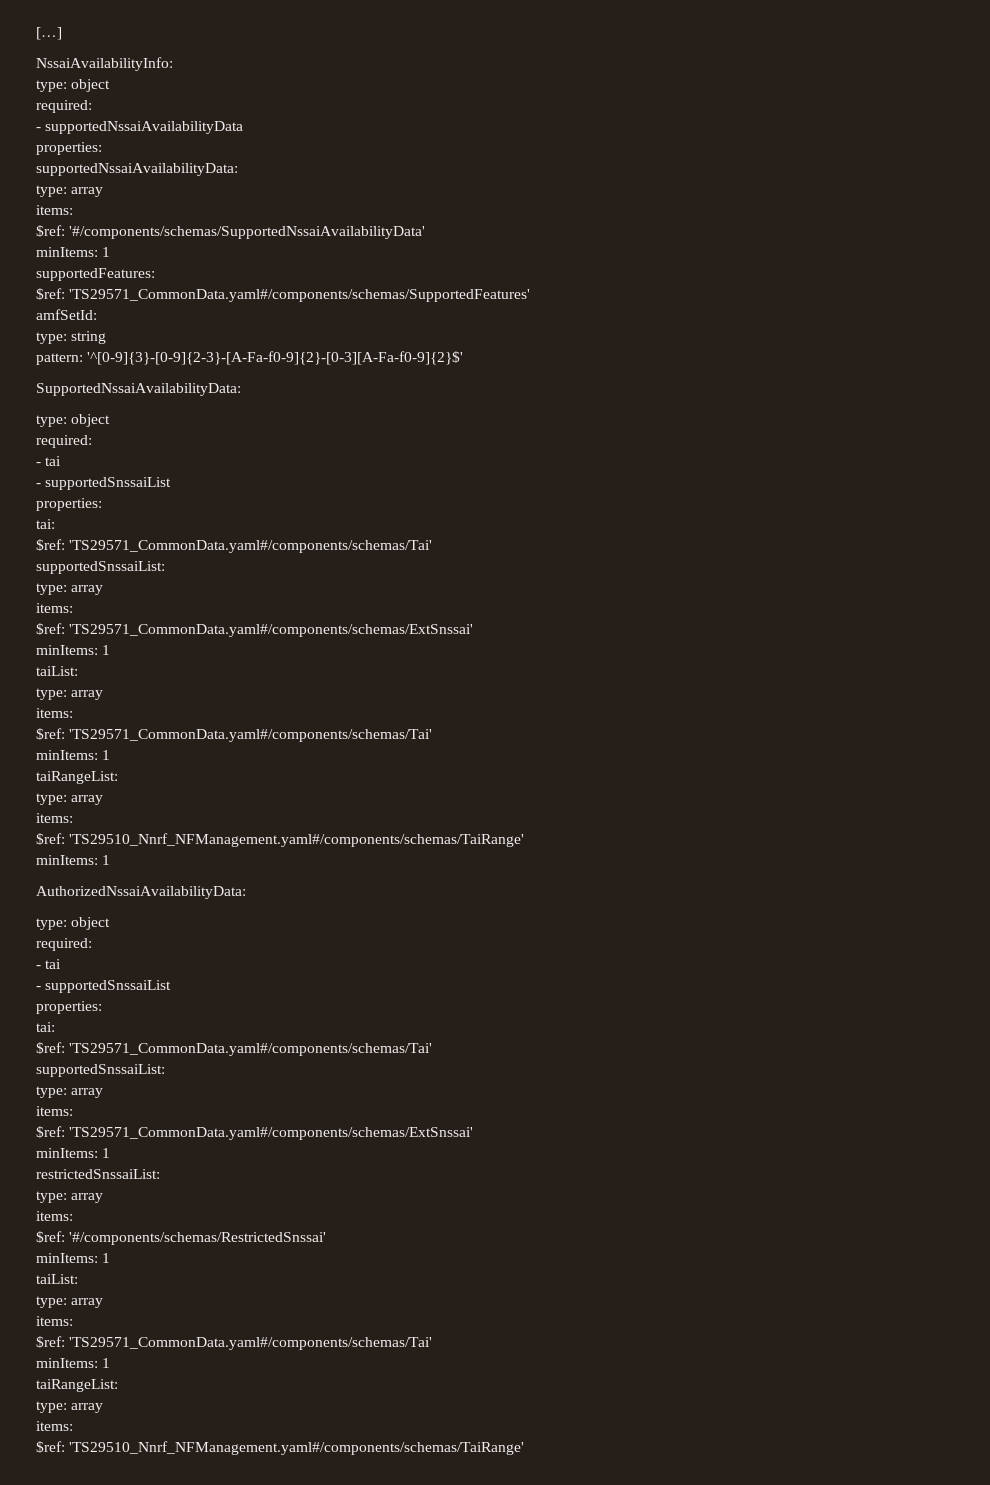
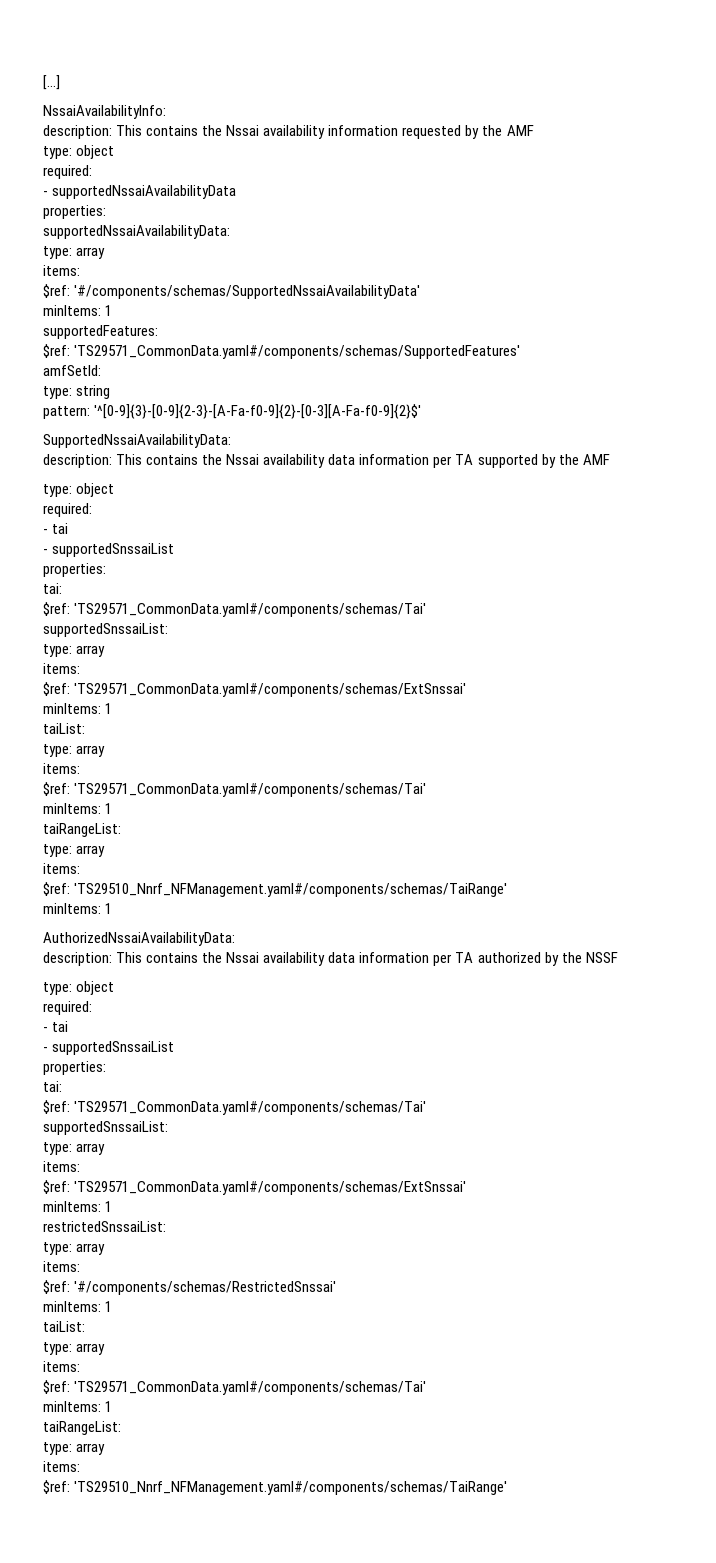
+ description: This contains the Nssai availability information requested by the AMF
+ description: This contains the Nssai availability data information per TA supported by the AMF
+ description: This contains the Nssai availability data information per TA authorized by the NSSF

